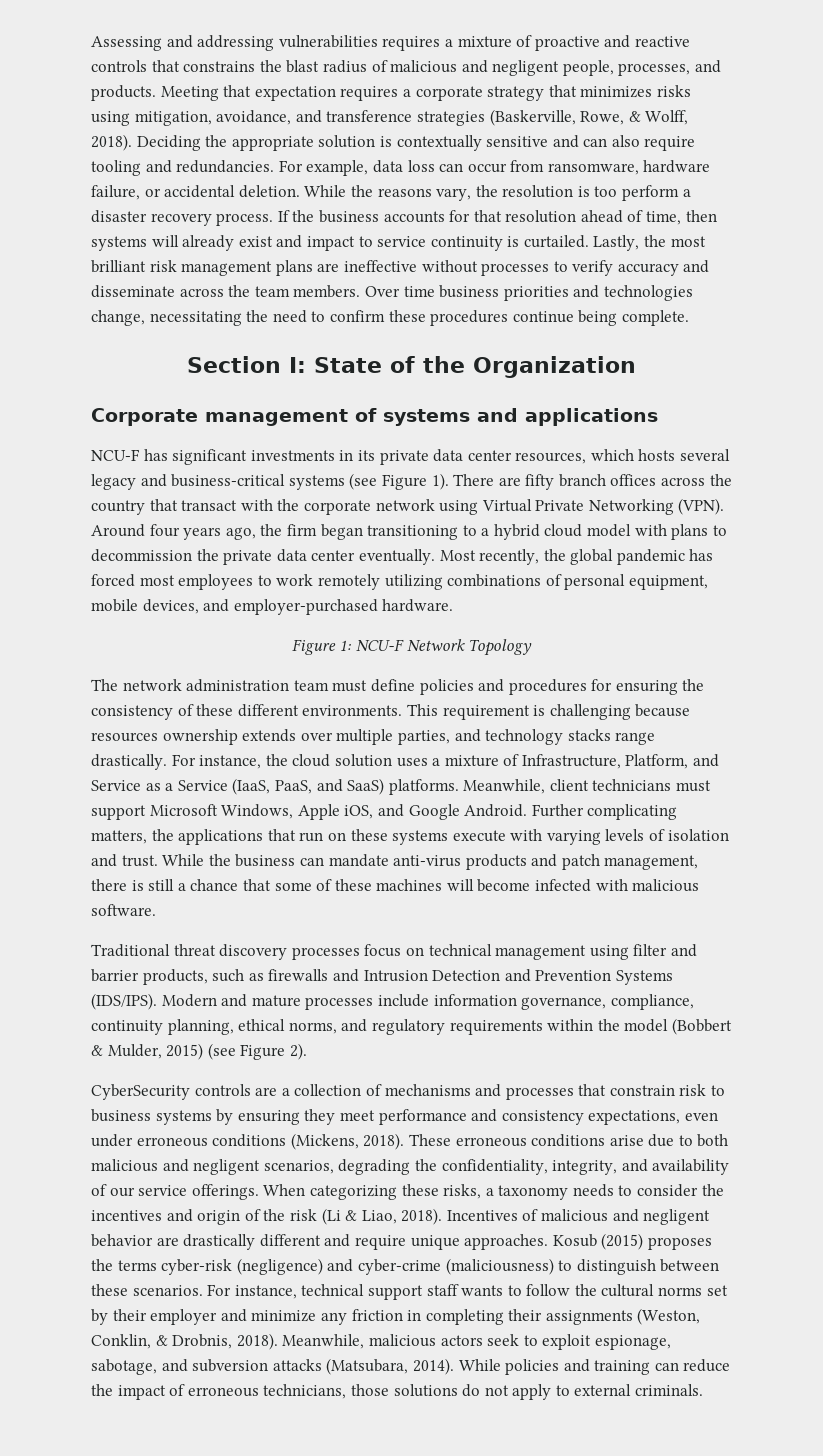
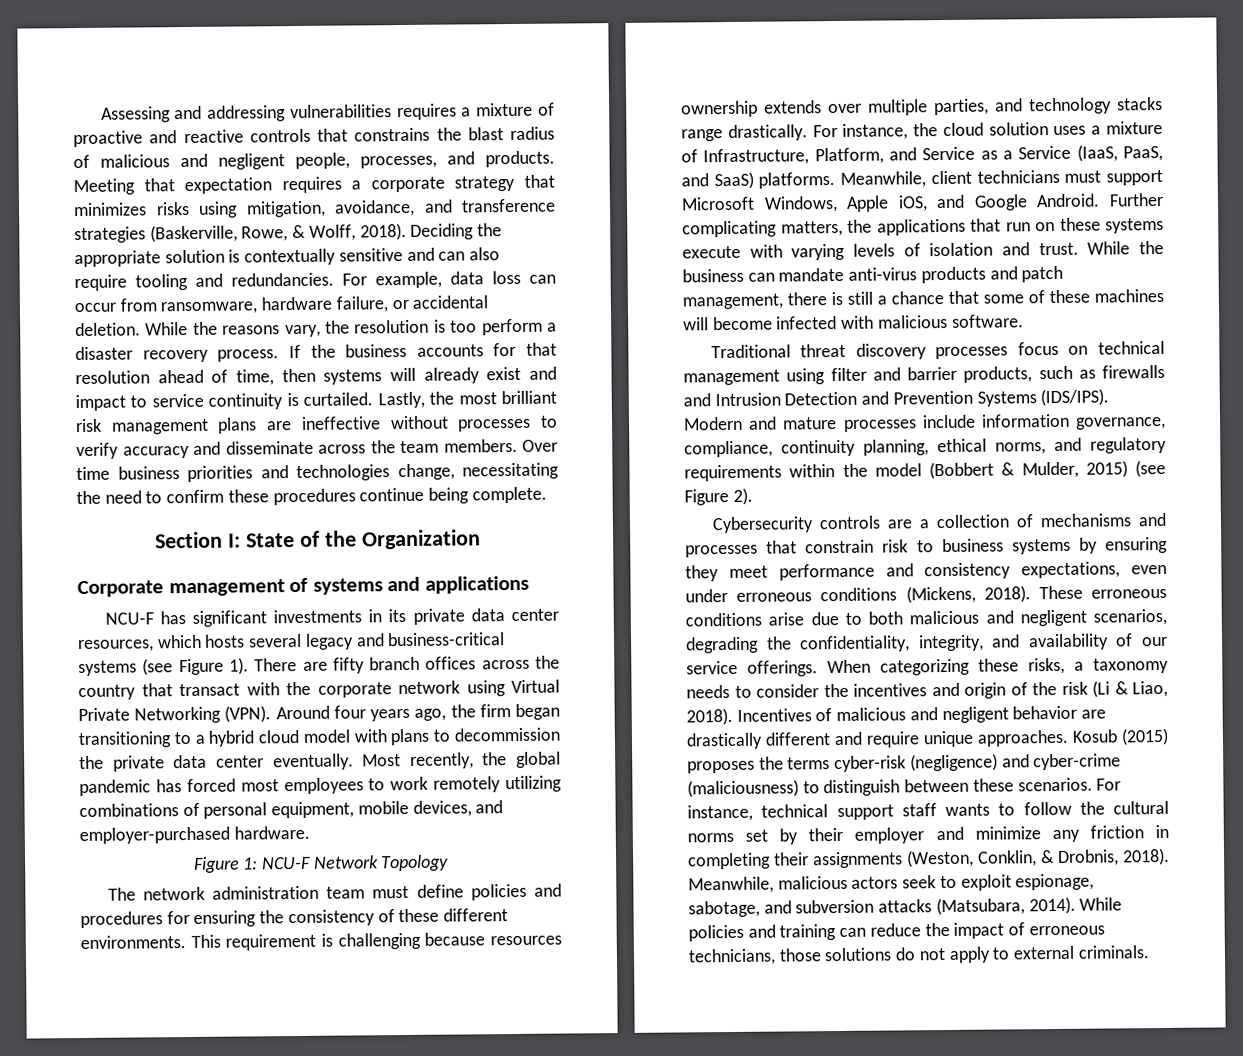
- CyberSecurity controls are a collection of mechanisms and processes that constrain risk to business systems by ensuring they meet performance and consistency expectations, even under erroneous conditions (Mickens, 2018).
+ Cybersecurity controls are a collection of mechanisms and processes that constrain risk to business systems by ensuring they meet performance and consistency expectations, even under erroneous conditions (Mickens, 2018).

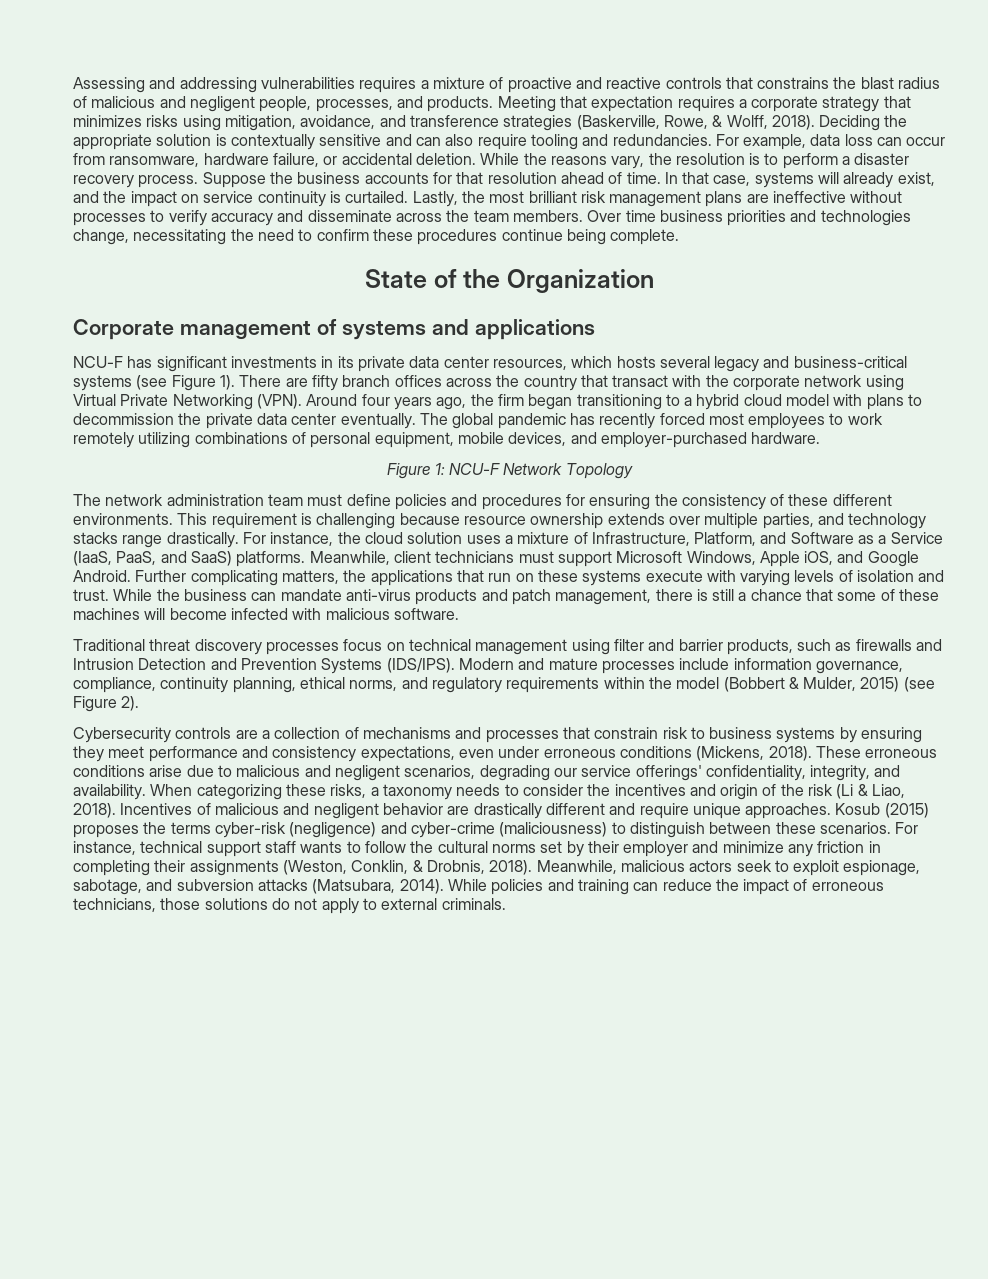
- While the reasons vary, the resolution is too perform a disaster recovery process.
+ While the reasons vary, the resolution is to perform a disaster recovery process.
- If the business accounts for that resolution ahead of time, then systems will already exist and impact to service continuity is curtailed.
+ Suppose the business accounts for that resolution ahead of time. In that case, systems will already exist, and the impact on service continuity is curtailed.
- Section I: State of the Organization
+ State of the Organization
- Most recently, the global pandemic has forced most employees to work remotely utilizing combinations of personal equipment, mobile devices, and employer-purchased hardware.
+ The global pandemic has recently forced most employees to work remotely utilizing combinations of personal equipment, mobile devices, and employer-purchased hardware.
- This requirement is challenging because resources ownership extends over multiple parties, and technology stacks range drastically.
+ This requirement is challenging because resource ownership extends over multiple parties, and technology stacks range drastically.
- For instance, the cloud solution uses a mixture of Infrastructure, Platform, and Service as a Service (IaaS, PaaS, and SaaS) platforms.
+ For instance, the cloud solution uses a mixture of Infrastructure, Platform, and Software as a Service (IaaS, PaaS, and SaaS) platforms.
- These erroneous conditions arise due to both malicious and negligent scenarios, degrading the confidentiality, integrity, and availability of our service offerings.
+ These erroneous conditions arise due to malicious and negligent scenarios, degrading our service offerings' confidentiality, integrity, and availability.

